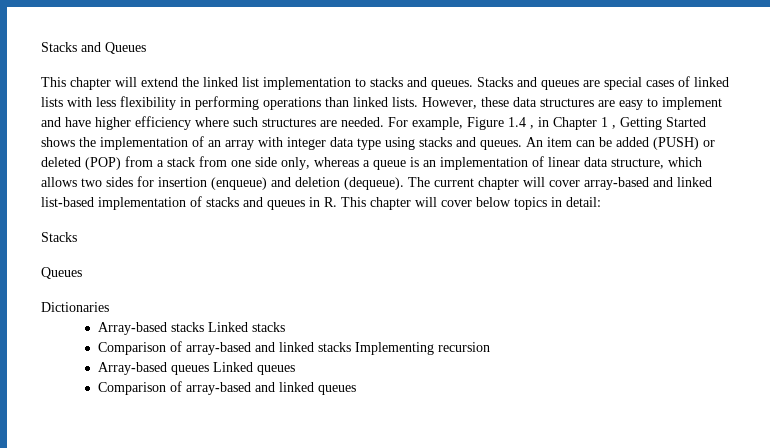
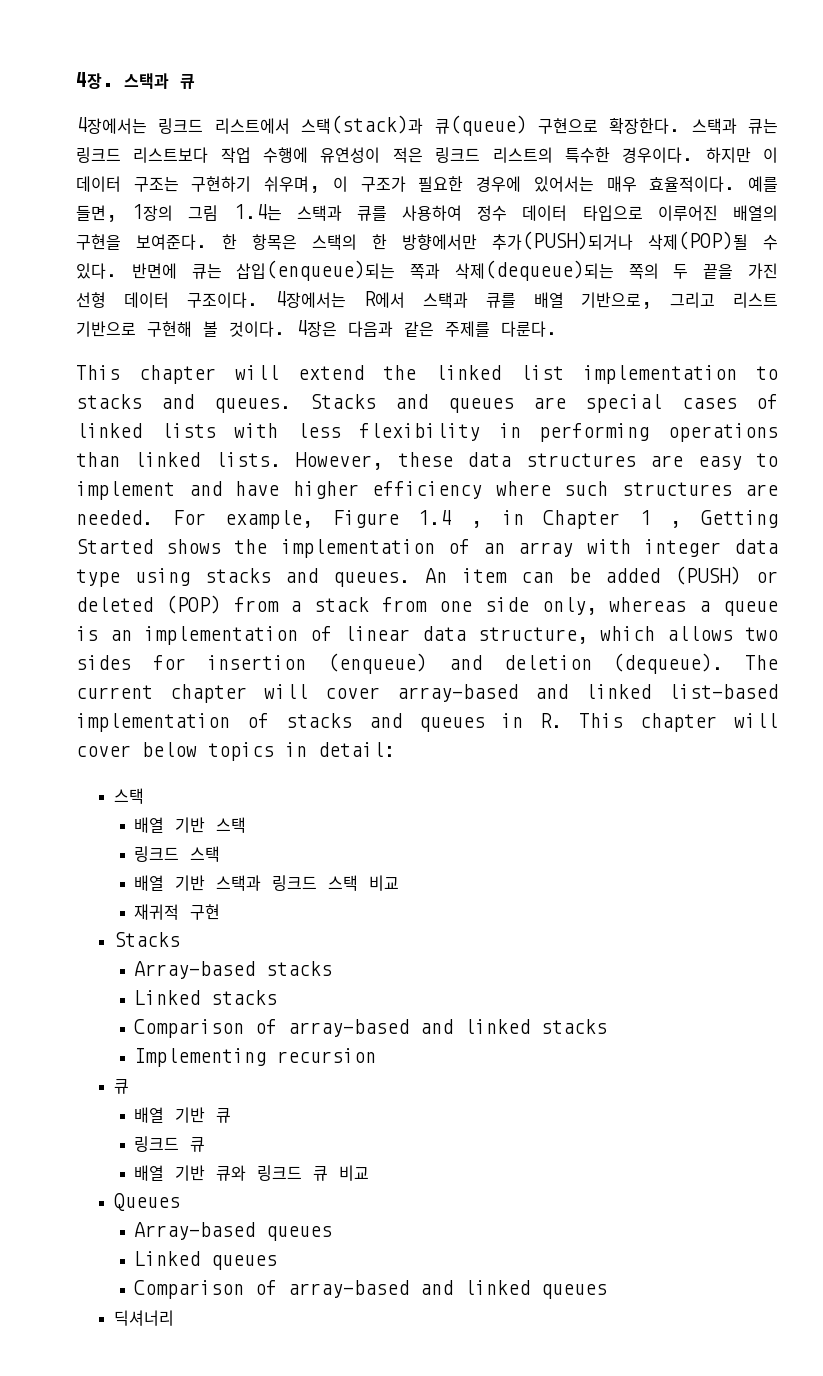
- Stacks and Queues
+ 4장. 스택과 큐
+ 4장에서는 링크드 리스트에서 스택(stack)과 큐(queue) 구현으로 확장한다. 스택과 큐는 링크드 리스트보다 작업 수행에 유연성이 적은 링크드 리스트의 특수한 경우이다. 하지만 이 데이터 구조는 구현하기 쉬우며, 이 구조가 필요한 경우에 있어서는 매우 효율적이다. 예를 들면, 1장의 그림 1.4는 스택과 큐를 사용하여 정수 데이터 타입으로 이루어진 배열의 구현을 보여준다. 한 항목은 스택의 한 방향에서만 추가(PUSH)되거나 삭제(POP)될 수 있다. 반면에 큐는 삽입(enqueue)되는 쪽과 삭제(dequeue)되는 쪽의 두 끝을 가진 선형 데이터 구조이다. 4장에서는 R에서 스택과 큐를 배열 기반으로, 그리고 리스트 기반으로 구현해 볼 것이다. 4장은 다음과 같은 주제를 다룬다.
  The current chapter will cover array-based and linked list-based implementation of stacks and queues in R. This chapter will cover below topics in detail:
+ 스택
+ 배열 기반 스택
+ 링크드 스택
+ 배열 기반 스택과 링크드 스택 비교
+ 재귀적 구현
  Stacks
- Queues
- Dictionaries
- Array-based stacks Linked stacks
+ Array-based stacks
+ Linked stacks
- Comparison of array-based and linked stacks Implementing recursion
+ Comparison of array-based and linked stacks
+ Implementing recursion
+ 큐
+ 배열 기반 큐
+ 링크드 큐
+ 배열 기반 큐와 링크드 큐 비교
+ Queues
- Array-based queues Linked queues
+ Array-based queues
+ Linked queues
+ 딕셔너리

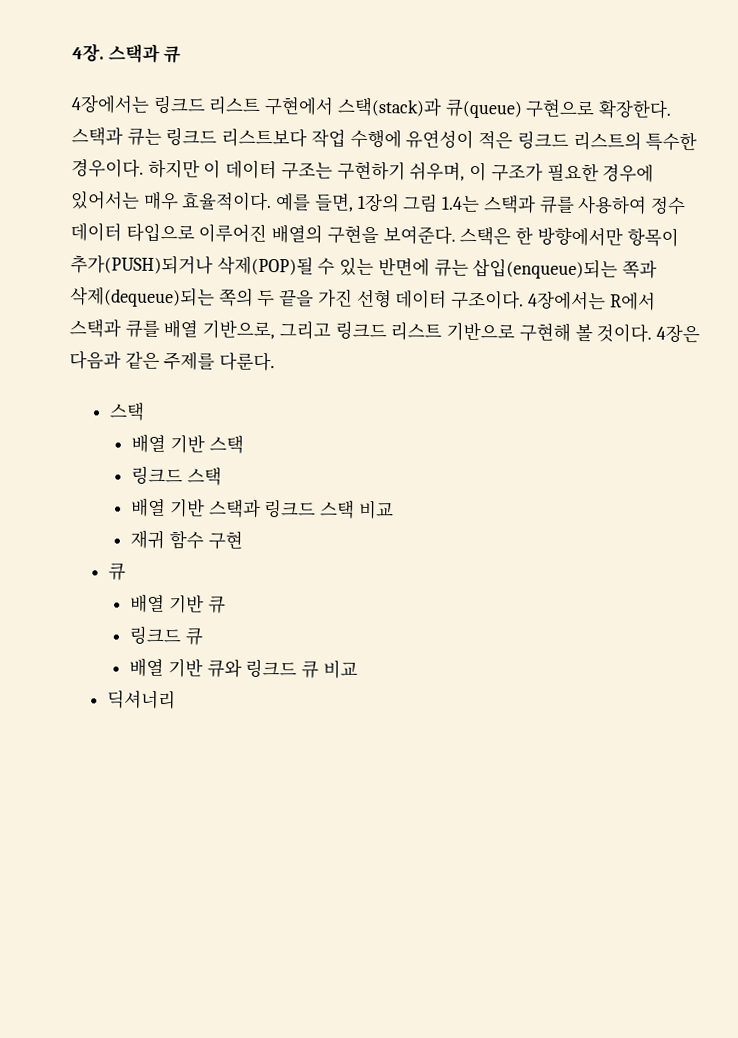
- 4장에서는 링크드 리스트에서 스택(stack)과 큐(queue) 구현으로 확장한다.
+ 4장에서는 링크드 리스트 구현에서 스택(stack)과 큐(queue) 구현으로 확장한다.
- 한 항목은 스택의 한 방향에서만 추가(PUSH)되거나 삭제(POP)될 수 있다. 반면에 큐는 삽입(enqueue)되는 쪽과 삭제(dequeue)되는 쪽의 두 끝을 가진 선형 데이터 구조이다.
+ 스택은 한 방향에서만 항목이 추가(PUSH)되거나 삭제(POP)될 수 있는 반면에 큐는 삽입(enqueue)되는 쪽과 삭제(dequeue)되는 쪽의 두 끝을 가진 선형 데이터 구조이다.
- 4장에서는 R에서 스택과 큐를 배열 기반으로, 그리고 리스트 기반으로 구현해 볼 것이다.
+ 4장에서는 R에서 스택과 큐를 배열 기반으로, 그리고 링크드 리스트 기반으로 구현해 볼 것이다.
- This chapter will extend the linked list implementation to stacks and queues. Stacks and queues are special cases of linked lists with less flexibility in performing operations than linked lists. However, these data structures are easy to implement and have higher efficiency where such structures are needed. For example, Figure 1.4 , in Chapter 1 , Getting Started shows the implementation of an array with integer data type using stacks and queues. An item can be added (PUSH) or deleted (POP) from a stack from one side only, whereas a queue is an implementation of linear data structure, which allows two sides for insertion (enqueue) and deletion (dequeue). The current chapter will cover array-based and linked list-based implementation of stacks and queues in R. This chapter will cover below topics in detail:
- 재귀적 구현
- Stacks
- Array-based stacks
- Linked stacks
- Comparison of array-based and linked stacks
- Implementing recursion
+ 재귀 함수 구현
- Queues
- Array-based queues
- Linked queues
- Comparison of array-based and linked queues

